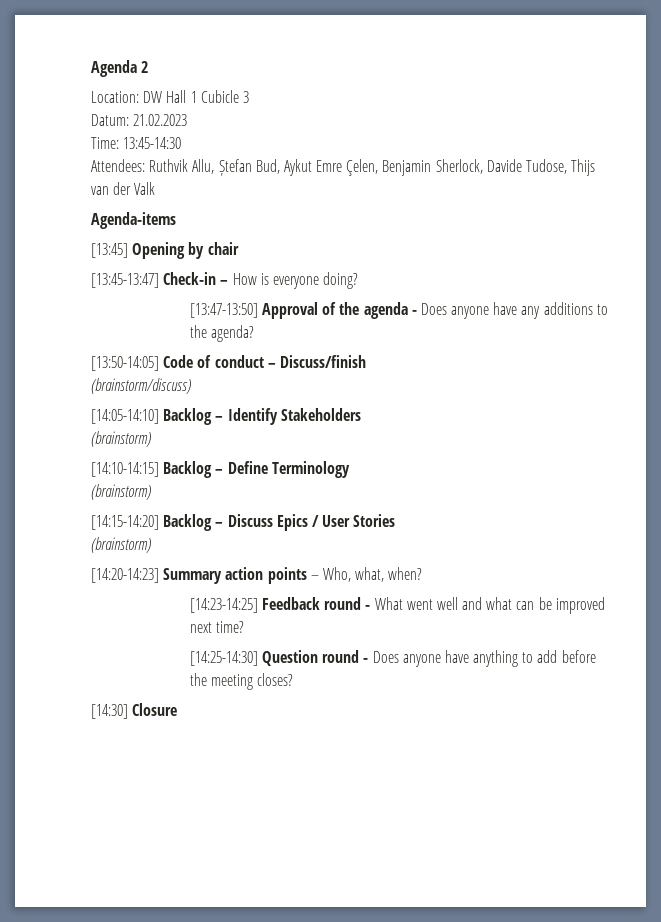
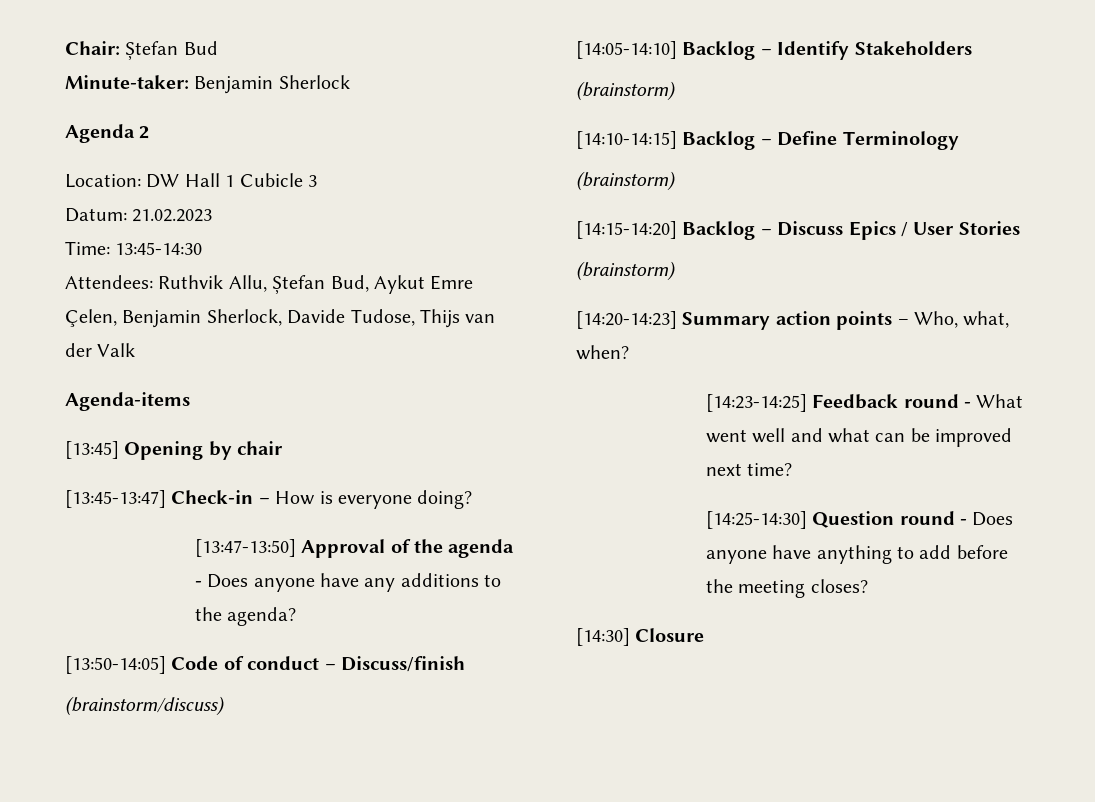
+ Chair: Ștefan Bud
+ Minute-taker: Benjamin Sherlock

